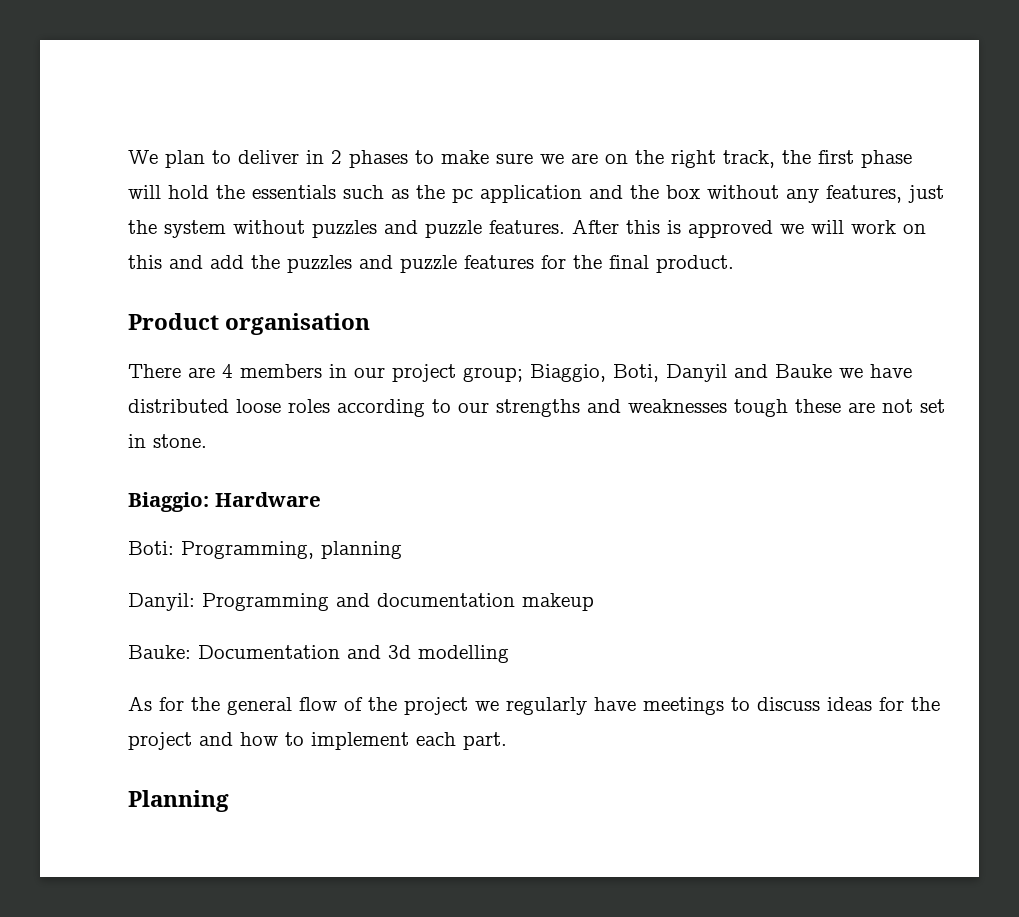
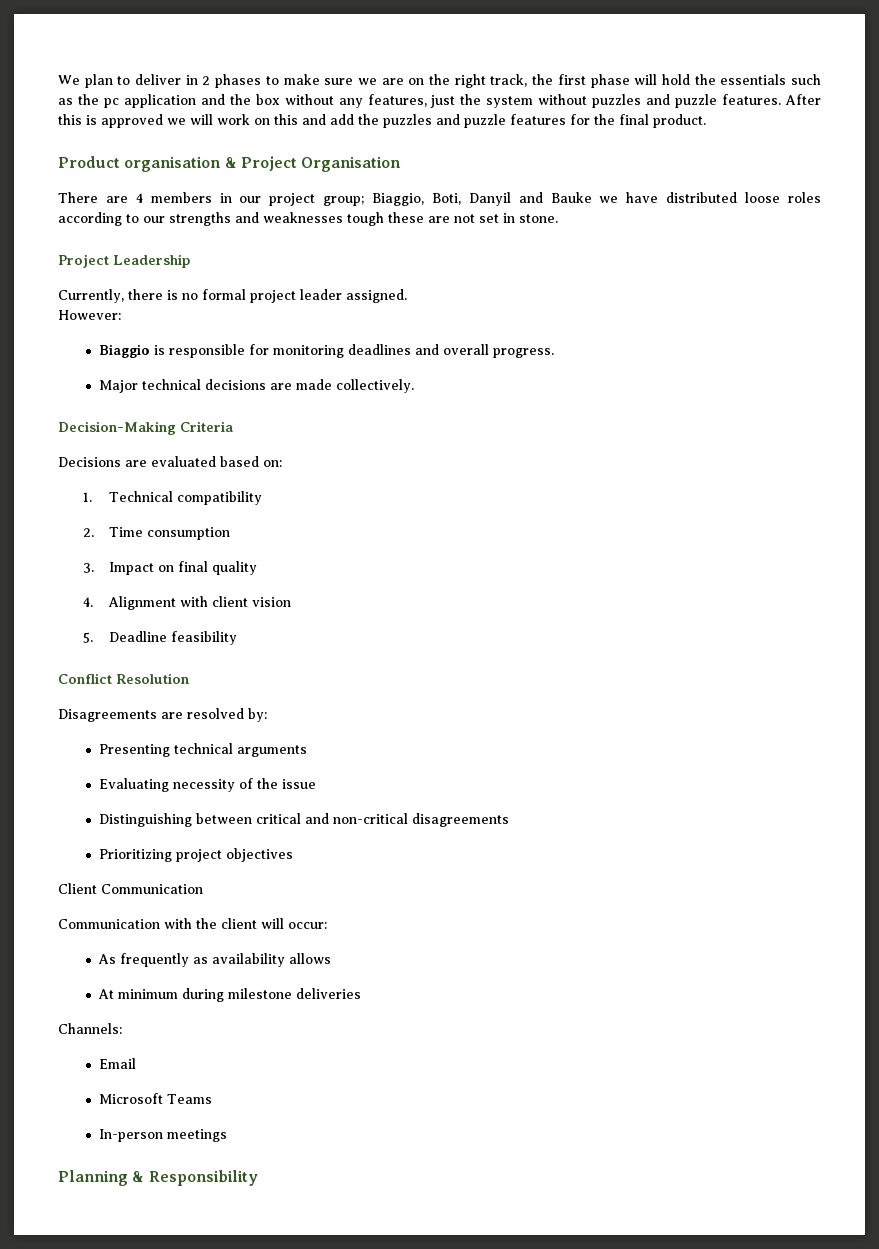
- Product organisation
+ Product organisation & Project Organisation
- Biaggio: Hardware
- Boti: Programming, planning
- Danyil: Programming and documentation makeup
- Bauke: Documentation and 3d modelling
- As for the general flow of the project we regularly have meetings to discuss ideas for the project and how to implement each part.
+ Project Leadership
+ Currently, there is no formal project leader assigned.
+ However:
+ Biaggio is responsible for monitoring deadlines and overall progress.
+ Major technical decisions are made collectively.
+ Decision-Making Criteria
+ Decisions are evaluated based on:
+ 1. Technical compatibility
+ 2. Time consumption
+ 3. Impact on final quality
+ 4. Alignment with client vision
+ 5. Deadline feasibility
+ Conflict Resolution
+ Disagreements are resolved by:
+ Presenting technical arguments
+ Evaluating necessity of the issue
+ Distinguishing between critical and non-critical disagreements
+ Prioritizing project objectives
+ Client Communication
+ Communication with the client will occur:
+ As frequently as availability allows
+ At minimum during milestone deliveries
+ Channels:
+ Email
+ Microsoft Teams
+ In-person meetings
- Planning
+ Planning & Responsibility

